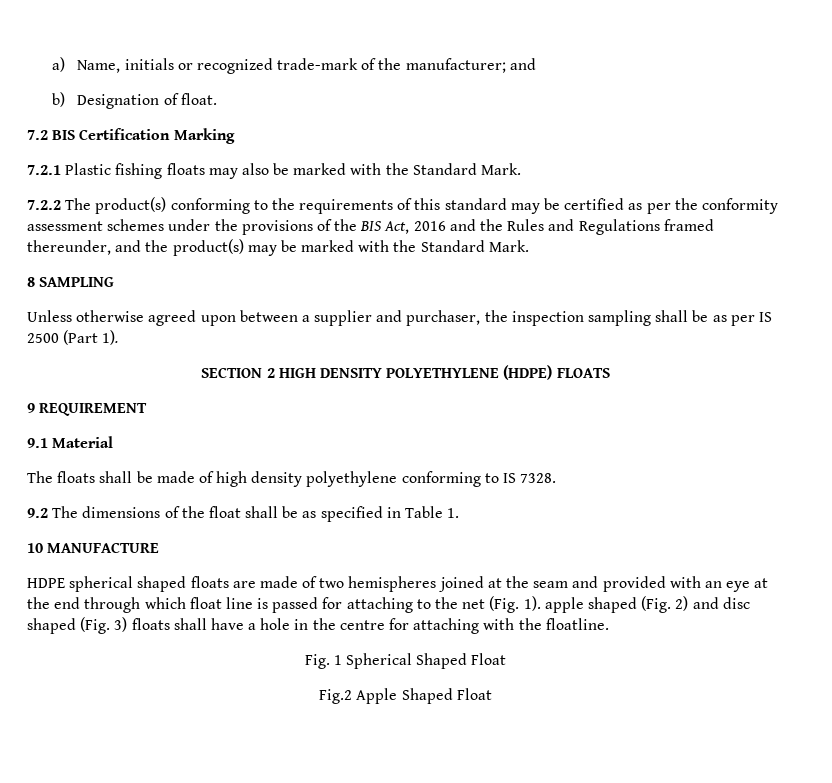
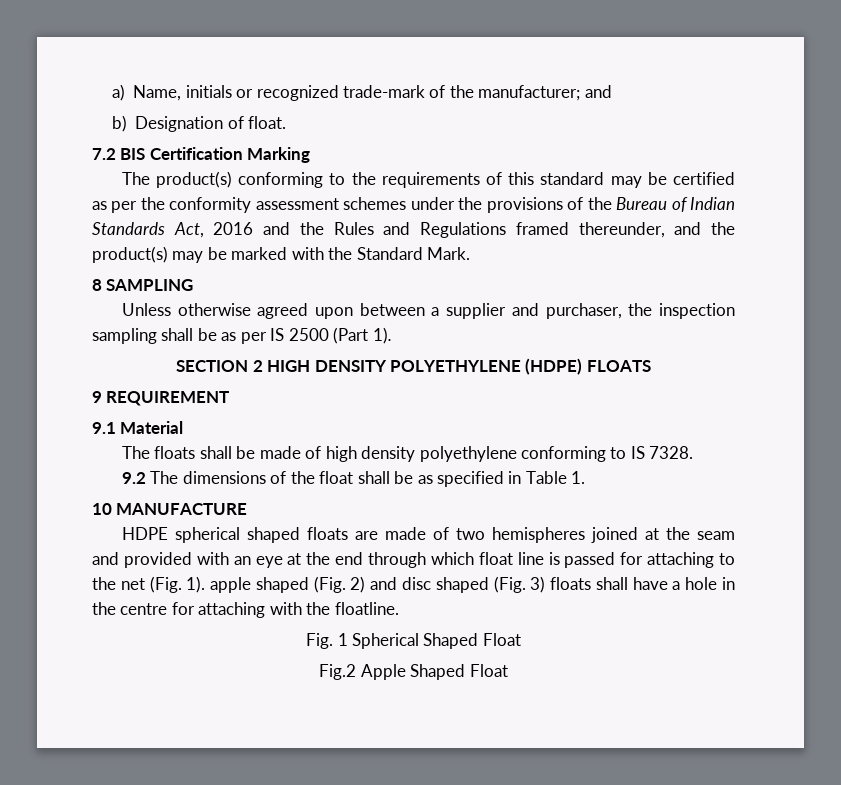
- 7.2.1 Plastic fishing floats may also be marked with the Standard Mark.
- 7.2.2 The product(s) conforming to the requirements of this standard may be certified as per the conformity assessment schemes under the provisions of the BIS Act, 2016 and the Rules and Regulations framed thereunder, and the product(s) may be marked with the Standard Mark.
+ The product(s) conforming to the requirements of this standard may be certified as per the conformity assessment schemes under the provisions of the Bureau of Indian Standards Act, 2016 and the Rules and Regulations framed thereunder, and the product(s) may be marked with the Standard Mark.

